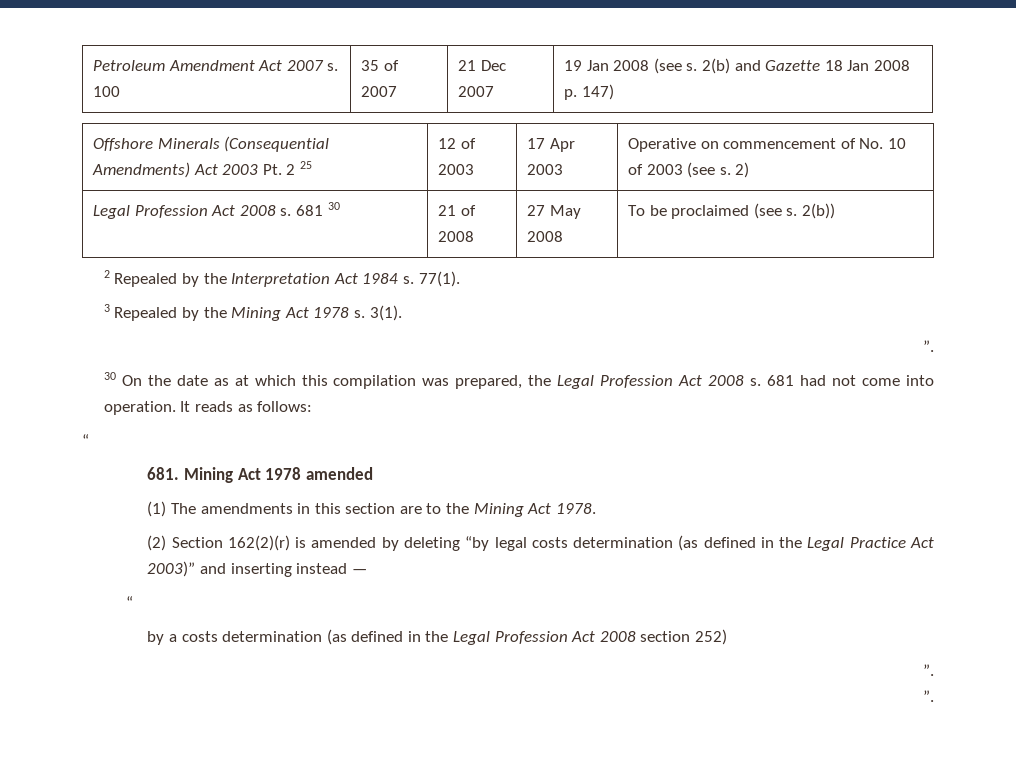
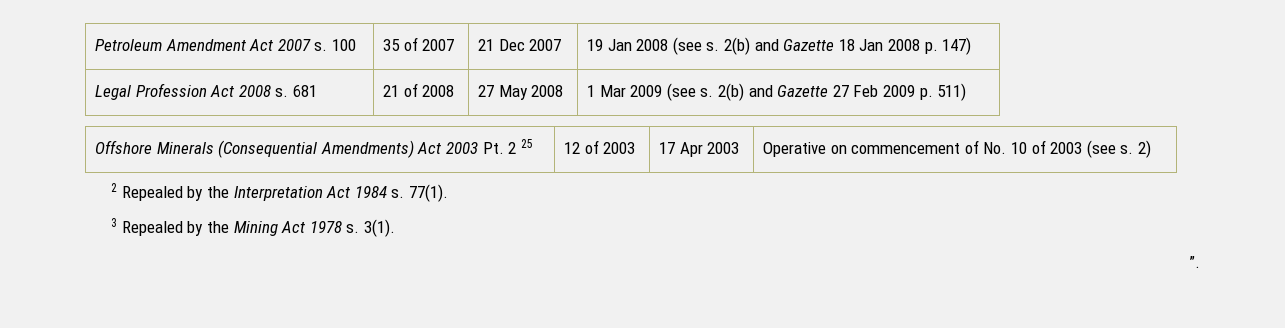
+ Legal Profession Act 2008 s. 681 | 21 of 2008 | 27 May 2008 | 1 Mar 2009 (see s. 2(b) and Gazette 27 Feb 2009 p. 511)
- Legal Profession Act 2008 s. 681 30 | 21 of 2008 | 27 May 2008 | To be proclaimed (see s. 2(b))
- 30 On the date as at which this compilation was prepared, the Legal Profession Act 2008 s. 681 had not come into operation. It reads as follows:
- “
- 681. Mining Act 1978 amended
- (1) The amendments in this section are to the Mining Act 1978.
- (2) Section 162(2)(r) is amended by deleting “by legal costs determination (as defined in the Legal Practice Act 2003)” and inserting instead —
- “
- by a costs determination (as defined in the Legal Profession Act 2008 section 252)
- ”.
- ”.

